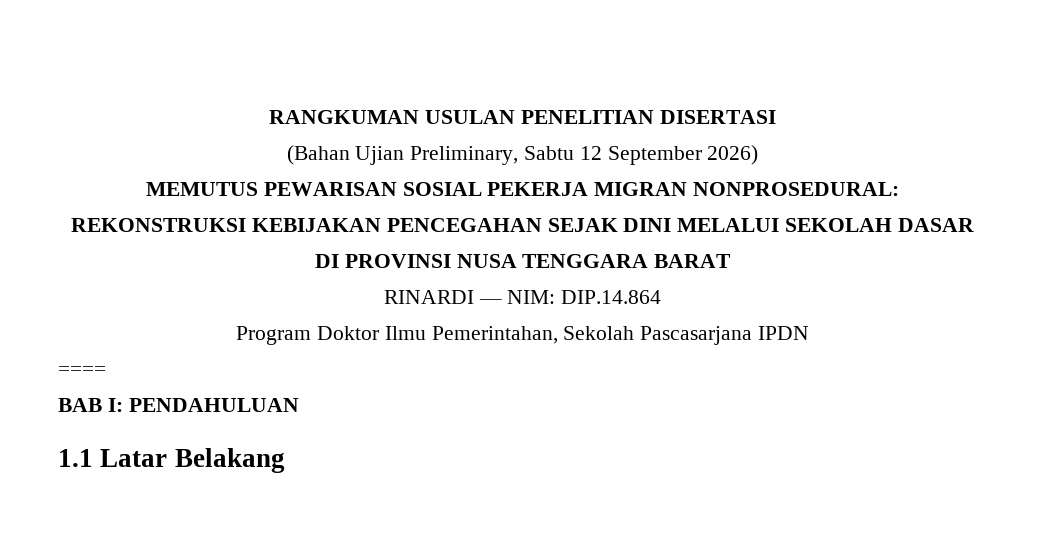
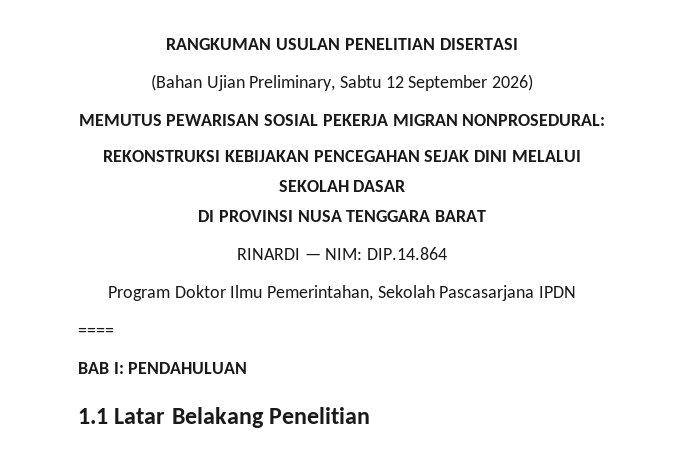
- 1.1 Latar Belakang
+ 1.1 Latar Belakang Penelitian

